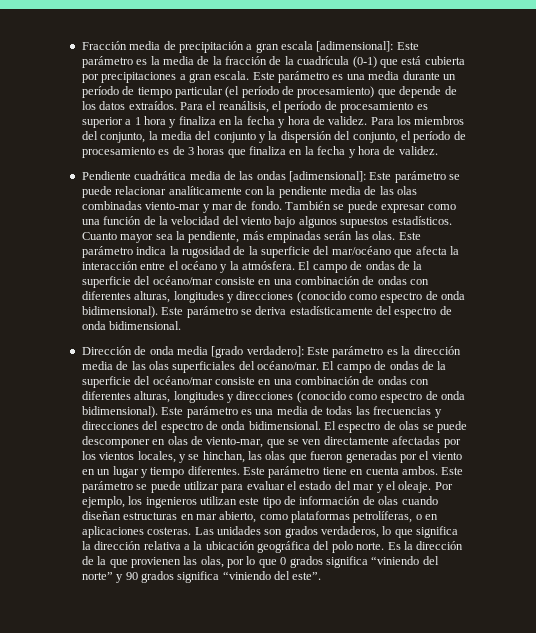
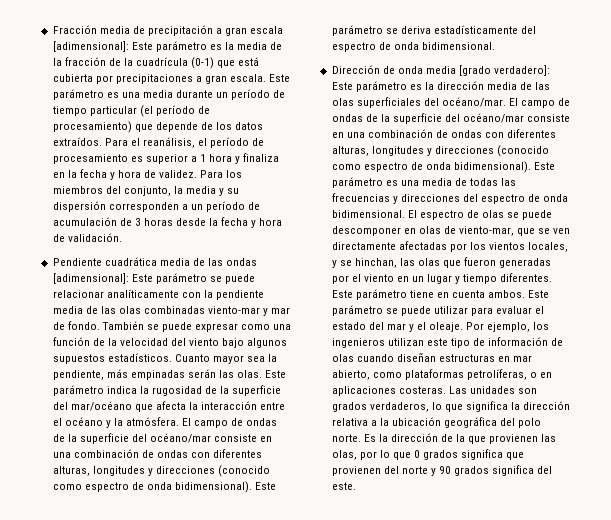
- Para los miembros del conjunto, la media del conjunto y la dispersión del conjunto, el período de procesamiento es de 3 horas que finaliza en la fecha y hora de validez.
+ Para los miembros del conjunto, la media y su dispersión corresponden a un período de acumulación de 3 horas desde la fecha y hora de validación.
- Es la dirección de la que provienen las olas, por lo que 0 grados significa “viniendo del norte” y 90 grados significa “viniendo del este”.
+ Es la dirección de la que provienen las olas, por lo que 0 grados significa que provienen del norte y 90 grados significa del este.

